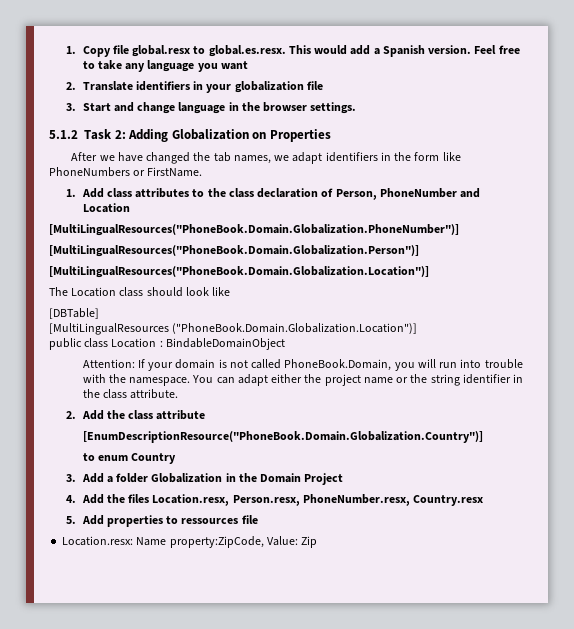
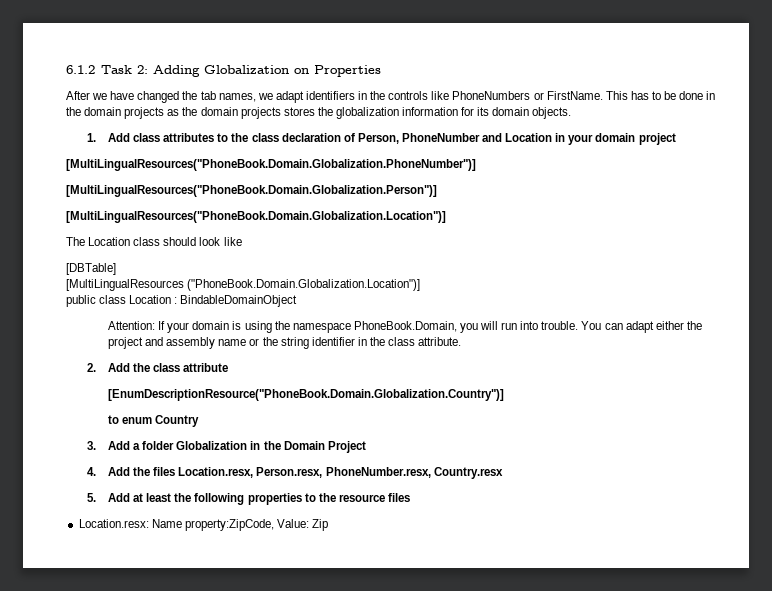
- 1. Copy file global.resx to global.es.resx. This would add a Spanish version. Feel free to take any language you want
- 2. Translate identifiers in your globalization file
- 3. Start and change language in the browser settings.
- 5.1.2 Task 2: Adding Globalization on Properties
+ 6.1.2 Task 2: Adding Globalization on Properties
- After we have changed the tab names, we adapt identifiers in the form like PhoneNumbers or FirstName.
+ After we have changed the tab names, we adapt identifiers in the controls like PhoneNumbers or FirstName. This has to be done in the domain projects as the domain projects stores the globalization information for its domain objects.
- 1. Add class attributes to the class declaration of Person, PhoneNumber and Location
+ 1. Add class attributes to the class declaration of Person, PhoneNumber and Location in your domain project
- Attention: If your domain is not called PhoneBook.Domain, you will run into trouble with the namespace.
+ Attention: If your domain is using the namespace PhoneBook.Domain, you will run into trouble.
- You can adapt either the project name or the string identifier in the class attribute.
+ You can adapt either the project and assembly name or the string identifier in the class attribute.
- 5. Add properties to ressources file
+ 5. Add at least the following properties to the resource files

